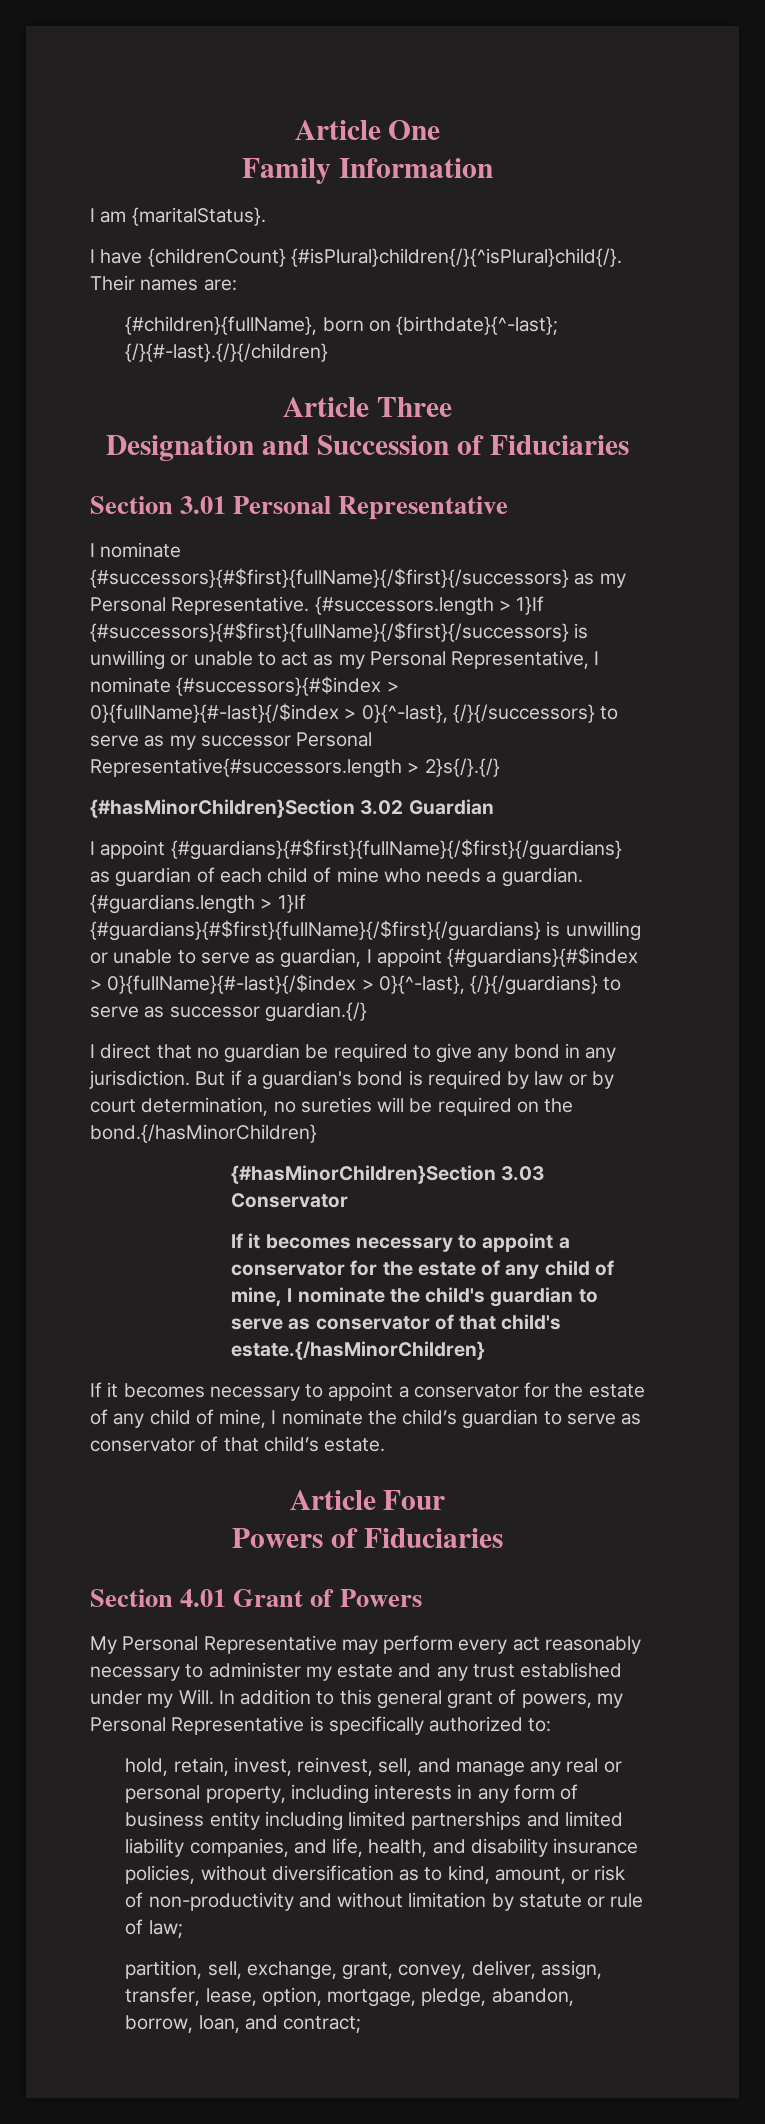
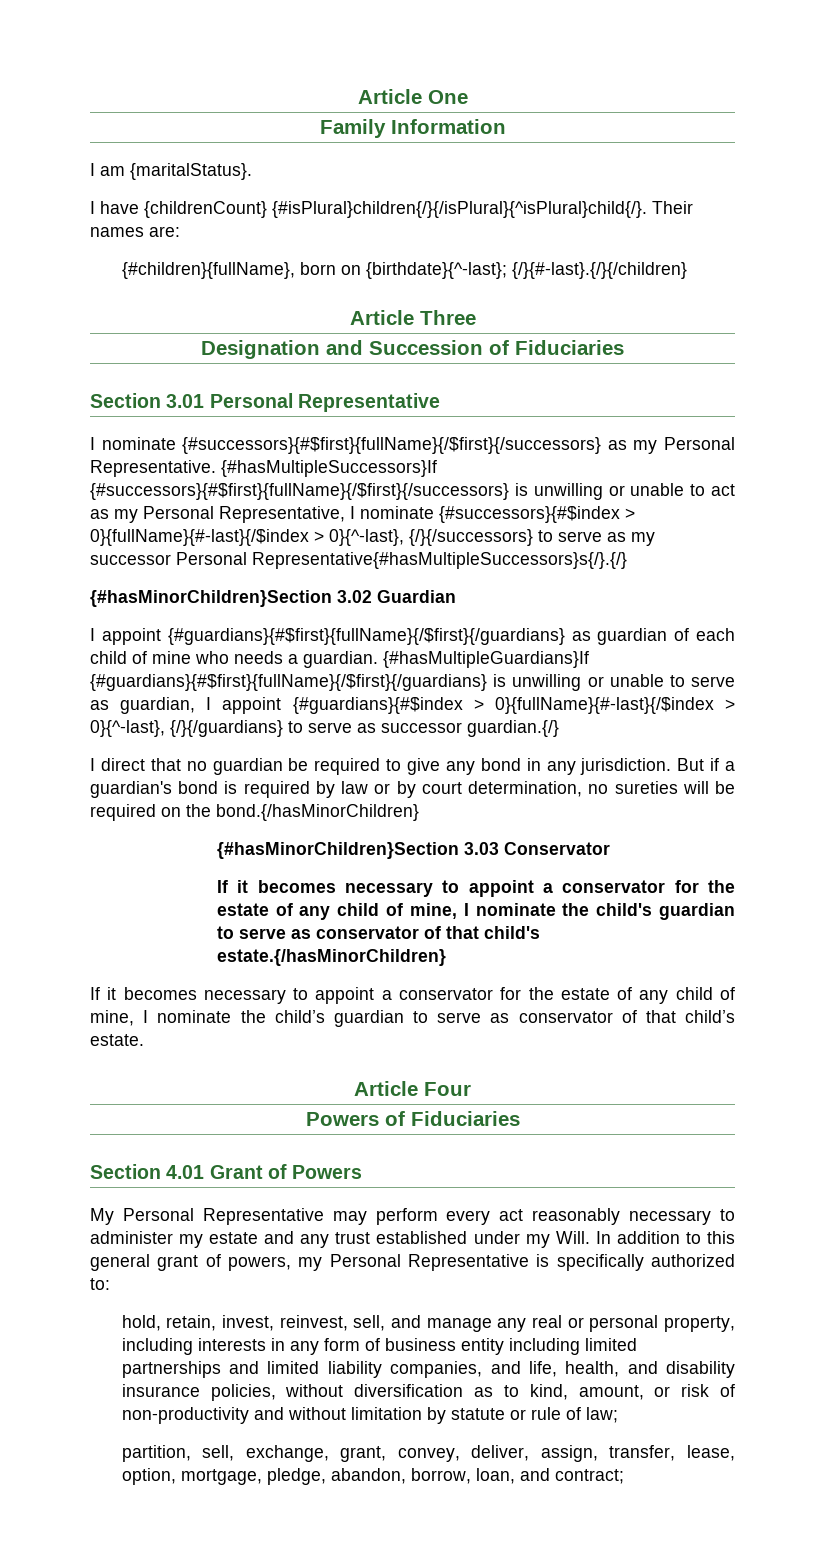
- I have {childrenCount} {#isPlural}children{/}{^isPlural}child{/}.
+ I have {childrenCount} {#isPlural}children{/}{/isPlural}{^isPlural}child{/}.
- {#successors.length > 1}If {#successors}{#$first}{fullName}{/$first}{/successors} is unwilling or unable to act as my Personal Representative, I nominate {#successors}{#$index > 0}{fullName}{#-last}{/$index > 0}{^-last}, {/}{/successors} to serve as my successor Personal Representative{#successors.length > 2}s{/}.{/}
+ {#hasMultipleSuccessors}If {#successors}{#$first}{fullName}{/$first}{/successors} is unwilling or unable to act as my Personal Representative, I nominate {#successors}{#$index > 0}{fullName}{#-last}{/$index > 0}{^-last}, {/}{/successors} to serve as my successor Personal Representative{#hasMultipleSuccessors}s{/}.{/}
- {#guardians.length > 1}If {#guardians}{#$first}{fullName}{/$first}{/guardians} is unwilling or unable to serve as guardian, I appoint {#guardians}{#$index > 0}{fullName}{#-last}{/$index > 0}{^-last}, {/}{/guardians} to serve as successor guardian.{/}
+ {#hasMultipleGuardians}If {#guardians}{#$first}{fullName}{/$first}{/guardians} is unwilling or unable to serve as guardian, I appoint {#guardians}{#$index > 0}{fullName}{#-last}{/$index > 0}{^-last}, {/}{/guardians} to serve as successor guardian.{/}

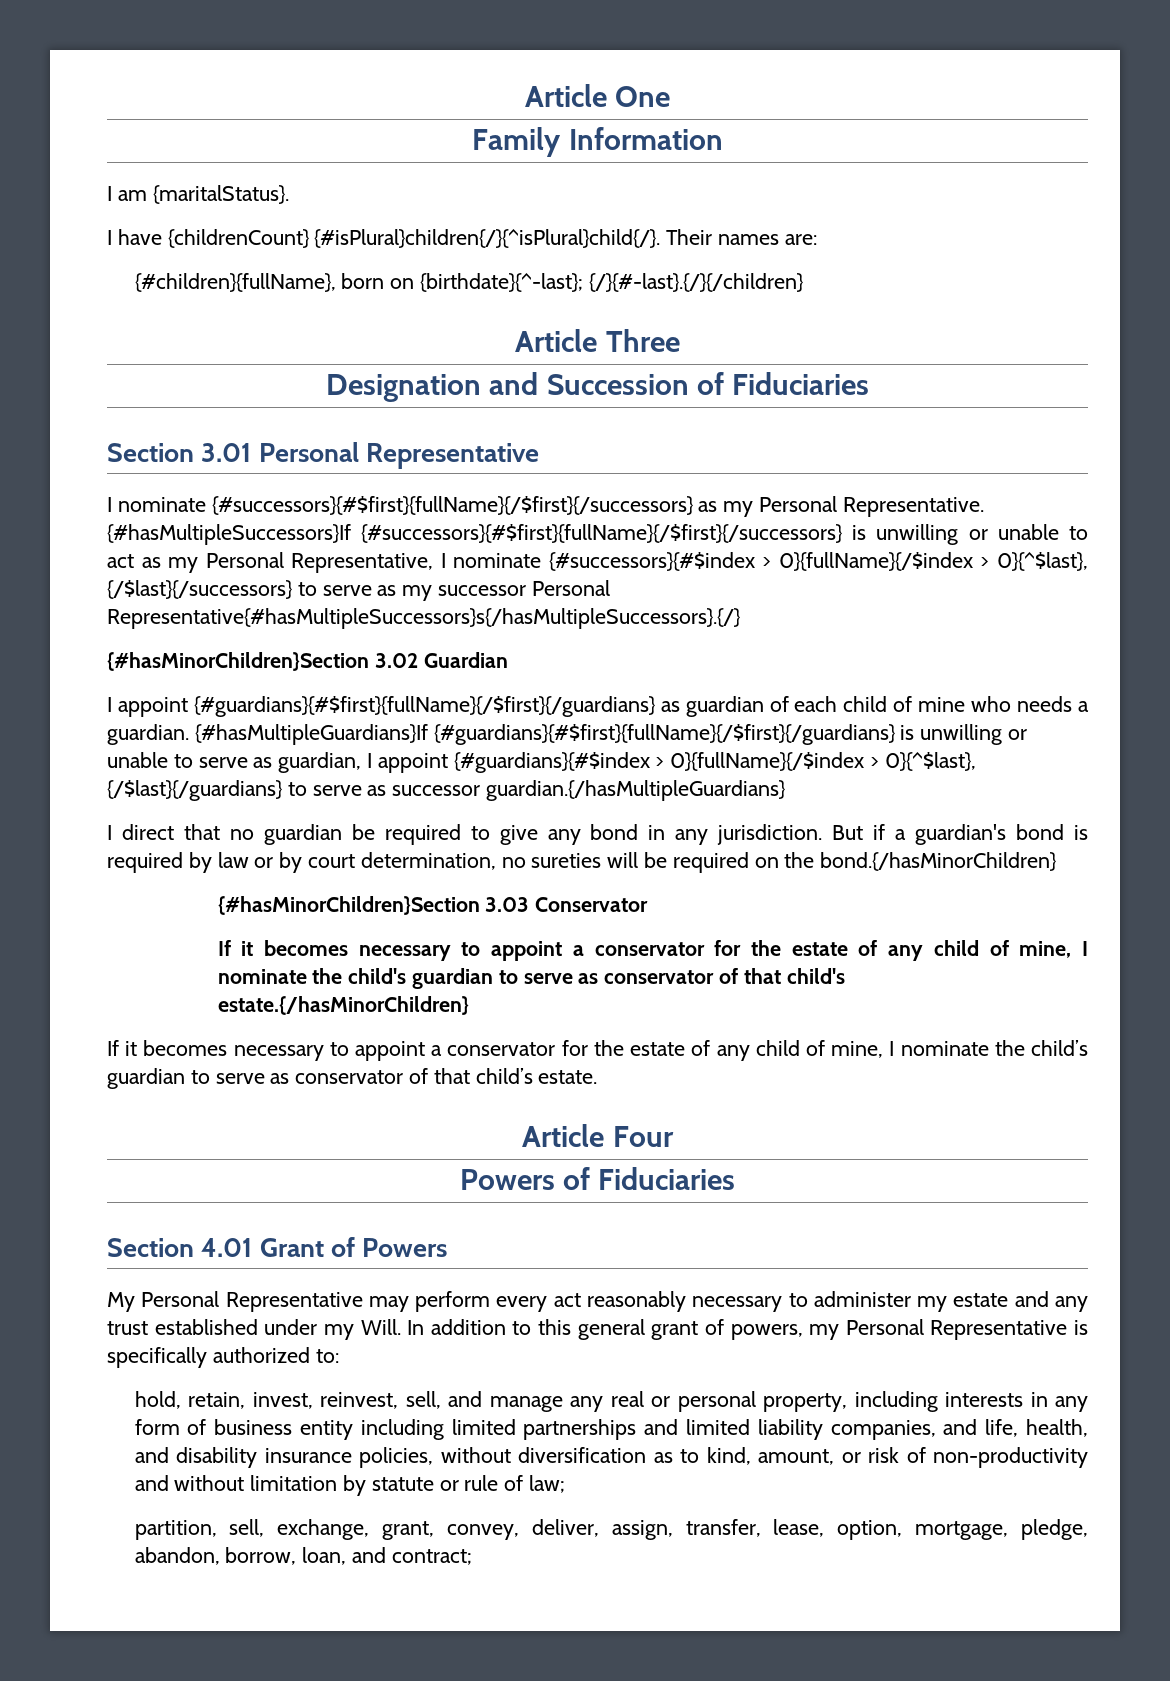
- I have {childrenCount} {#isPlural}children{/}{/isPlural}{^isPlural}child{/}.
+ I have {childrenCount} {#isPlural}children{/}{^isPlural}child{/}.
- {#hasMultipleSuccessors}If {#successors}{#$first}{fullName}{/$first}{/successors} is unwilling or unable to act as my Personal Representative, I nominate {#successors}{#$index > 0}{fullName}{#-last}{/$index > 0}{^-last}, {/}{/successors} to serve as my successor Personal Representative{#hasMultipleSuccessors}s{/}.{/}
+ {#hasMultipleSuccessors}If {#successors}{#$first}{fullName}{/$first}{/successors} is unwilling or unable to act as my Personal Representative, I nominate {#successors}{#$index > 0}{fullName}{/$index > 0}{^$last}, {/$last}{/successors} to serve as my successor Personal Representative{#hasMultipleSuccessors}s{/hasMultipleSuccessors}.{/}
- {#hasMultipleGuardians}If {#guardians}{#$first}{fullName}{/$first}{/guardians} is unwilling or unable to serve as guardian, I appoint {#guardians}{#$index > 0}{fullName}{#-last}{/$index > 0}{^-last}, {/}{/guardians} to serve as successor guardian.{/}
+ {#hasMultipleGuardians}If {#guardians}{#$first}{fullName}{/$first}{/guardians} is unwilling or unable to serve as guardian, I appoint {#guardians}{#$index > 0}{fullName}{/$index > 0}{^$last}, {/$last}{/guardians} to serve as successor guardian.{/hasMultipleGuardians}

